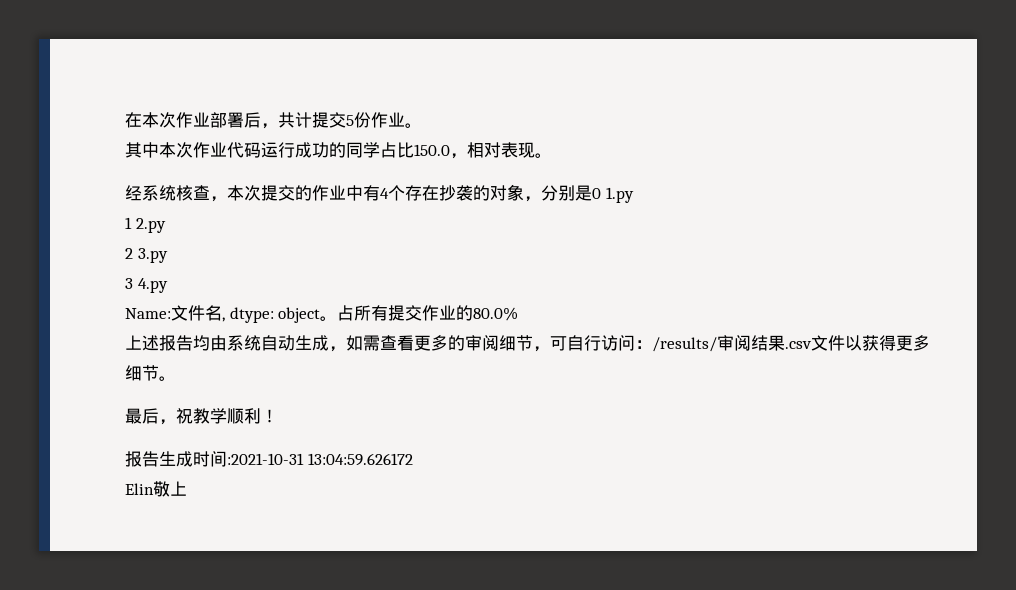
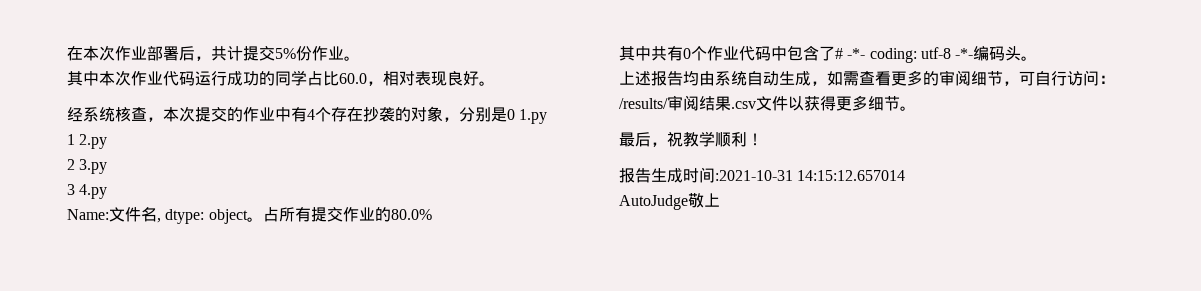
- 在本次作业部署后，共计提交5份作业。
+ 在本次作业部署后，共计提交5%份作业。
- 其中本次作业代码运行成功的同学占比150.0，相对表现。
+ 其中本次作业代码运行成功的同学占比60.0，相对表现良好。
+ 其中共有0个作业代码中包含了# -*- coding: utf-8 -*-编码头。
- 报告生成时间:2021-10-31 13:04:59.626172
- Elin敬上
+ 报告生成时间:2021-10-31 14:15:12.657014
+ AutoJudge敬上

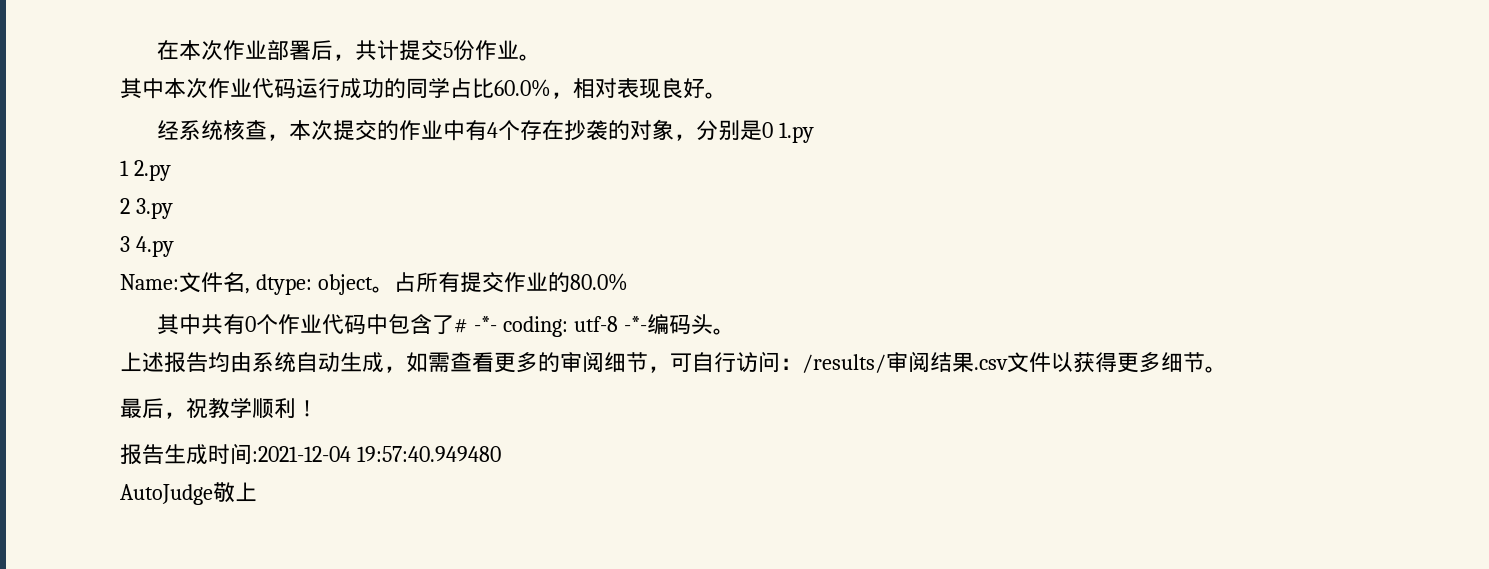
- 在本次作业部署后，共计提交5%份作业。
+ 在本次作业部署后，共计提交5份作业。
- 其中本次作业代码运行成功的同学占比60.0，相对表现良好。
+ 其中本次作业代码运行成功的同学占比60.0%，相对表现良好。
- 报告生成时间:2021-10-31 14:15:12.657014
+ 报告生成时间:2021-12-04 19:57:40.949480

